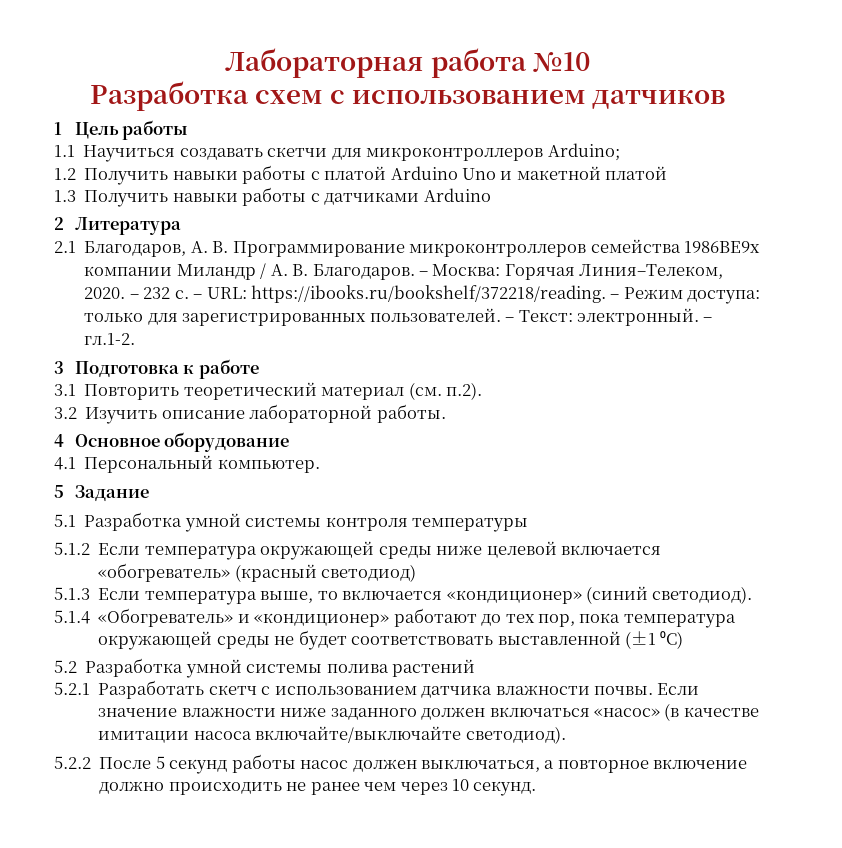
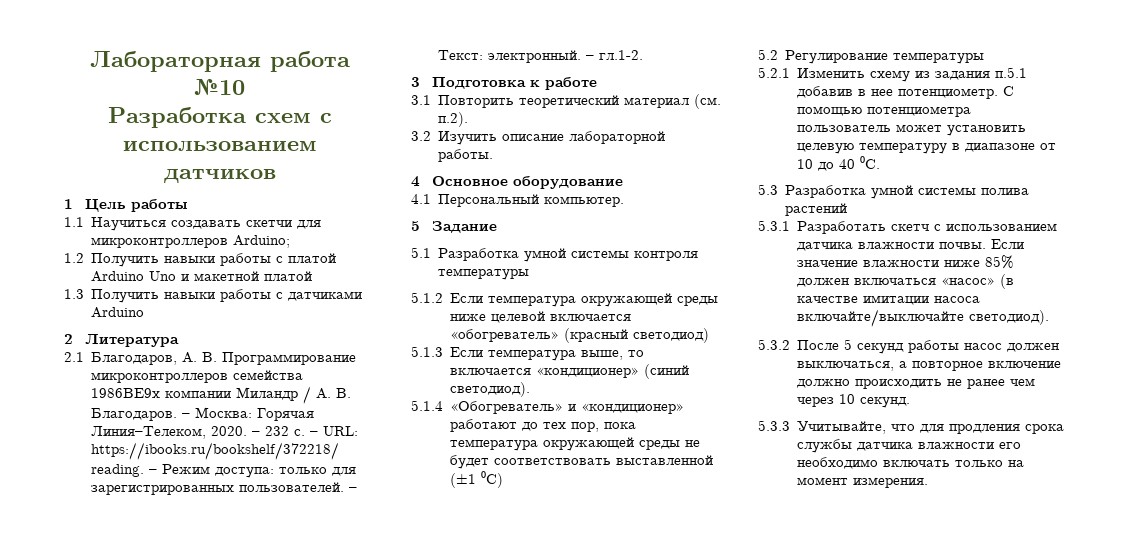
- 5.2 Разработка умной системы полива растений
+ 5.2 Регулирование температуры
+ 5.2.1 Изменить схему из задания п.5.1 добавив в нее потенциометр. С помощью потенциометра пользователь может установить целевую температуру в диапазоне от 10 до 40 ⁰C.
+ 5.3 Разработка умной системы полива растений
- 5.2.1 Разработать скетч с использованием датчика влажности почвы.
+ 5.3.1 Разработать скетч с использованием датчика влажности почвы.
- Если значение влажности ниже заданного должен включаться «насос» (в качестве имитации насоса включайте/выключайте светодиод).
+ Если значение влажности ниже 85% должен включаться «насос» (в качестве имитации насоса включайте/выключайте светодиод).
- 5.2.2 После 5 секунд работы насос должен выключаться, а повторное включение должно происходить не ранее чем через 10 секунд.
+ 5.3.2 После 5 секунд работы насос должен выключаться, а повторное включение должно происходить не ранее чем через 10 секунд.
+ 5.3.3 Учитывайте, что для продления срока службы датчика влажности его необходимо включать только на момент измерения.

